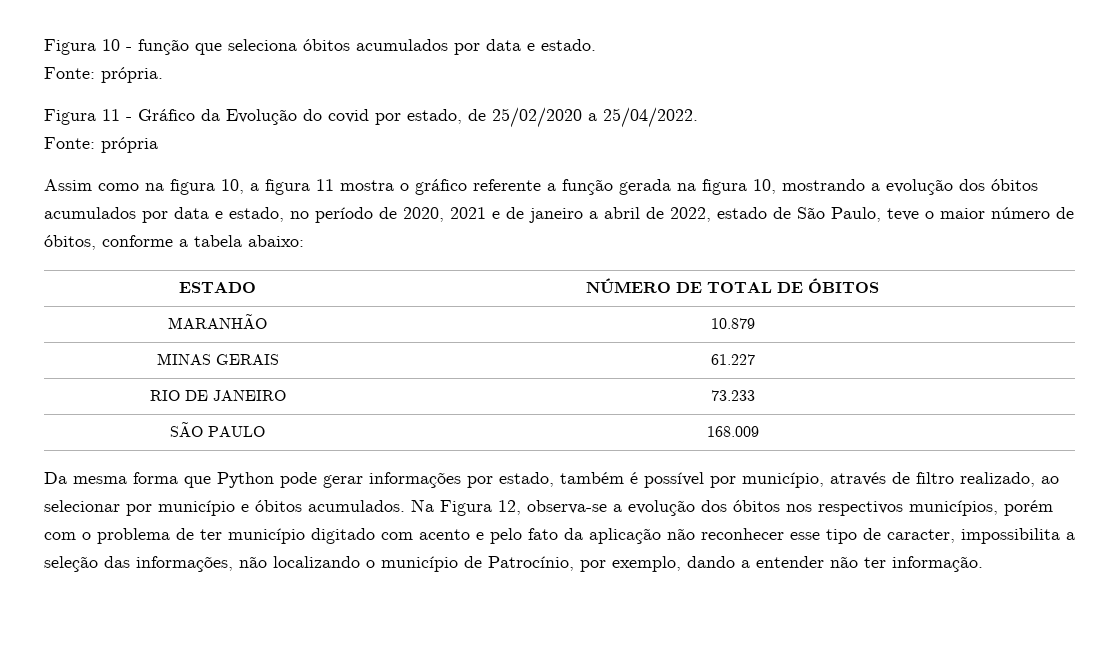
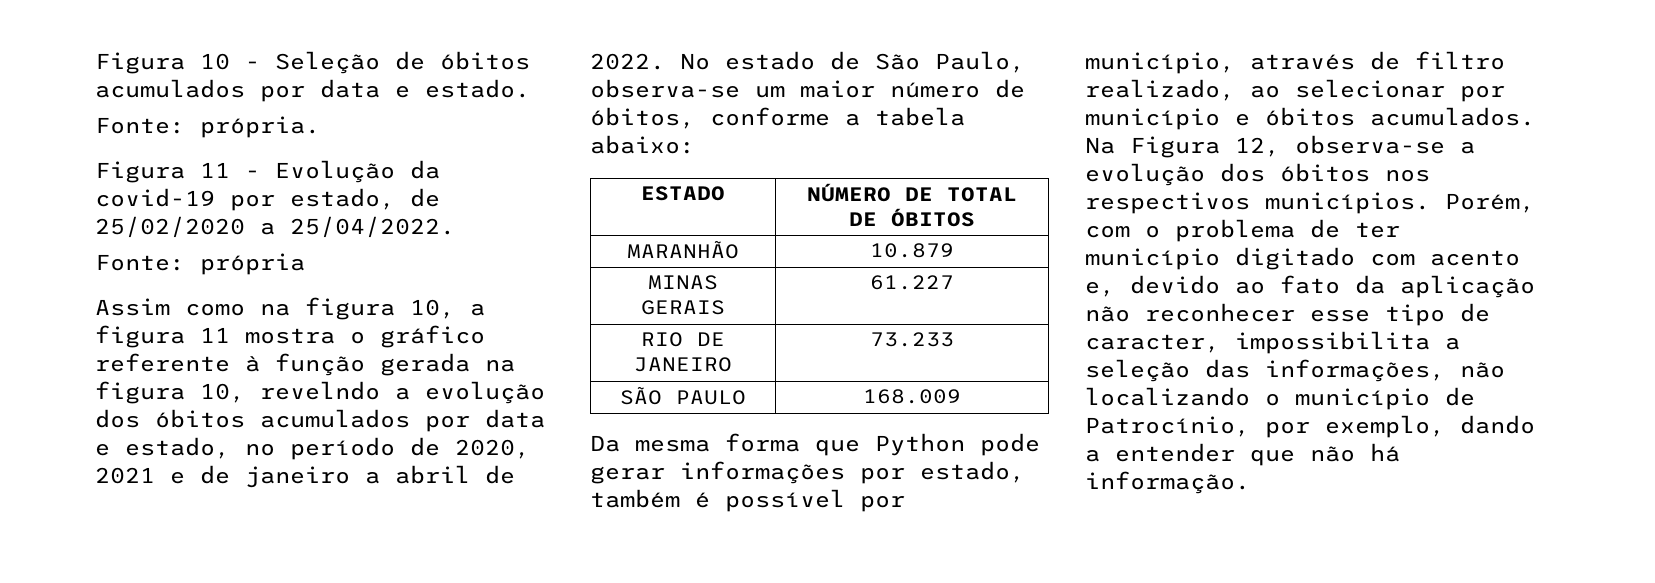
- Figura 10 - função que seleciona óbitos acumulados por data e estado.
+ Figura 10 - Seleção de óbitos acumulados por data e estado.
- Figura 11 - Gráfico da Evolução do covid por estado, de 25/02/2020 a 25/04/2022.
+ Figura 11 - Evolução da covid-19 por estado, de 25/02/2020 a 25/04/2022.
- Assim como na figura 10, a figura 11 mostra o gráfico referente a função gerada na figura 10, mostrando a evolução dos óbitos acumulados por data e estado, no período de 2020, 2021 e de janeiro a abril de 2022, estado de São Paulo, teve o maior número de óbitos, conforme a tabela abaixo:
+ Assim como na figura 10, a figura 11 mostra o gráfico referente à função gerada na figura 10, revelndo a evolução dos óbitos acumulados por data e estado, no período de 2020, 2021 e de janeiro a abril de 2022. No estado de São Paulo, observa-se um maior número de óbitos, conforme a tabela abaixo:
- Na Figura 12, observa-se a evolução dos óbitos nos respectivos municípios, porém com o problema de ter município digitado com acento e pelo fato da aplicação não reconhecer esse tipo de caracter, impossibilita a seleção das informações, não localizando o município de Patrocínio, por exemplo, dando a entender não ter informação.
+ Na Figura 12, observa-se a evolução dos óbitos nos respectivos municípios. Porém, com o problema de ter município digitado com acento e, devido ao fato da aplicação não reconhecer esse tipo de caracter, impossibilita a seleção das informações, não localizando o município de Patrocínio, por exemplo, dando a entender que não há informação.

